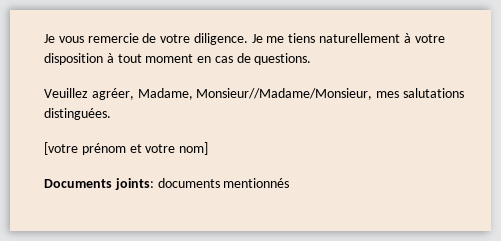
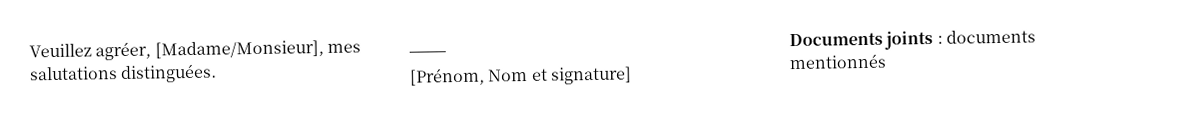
- Je vous remercie de votre diligence. Je me tiens naturellement à votre disposition à tout moment en cas de questions.
- Veuillez agréer, Madame, Monsieur//Madame/Monsieur, mes salutations distinguées.
- [votre prénom et votre nom]
+ Veuillez agréer, [Madame/Monsieur], mes salutations distinguées.
+ ____
+ [Prénom, Nom et signature]
- Documents joints: documents mentionnés
+ Documents joints : documents mentionnés

